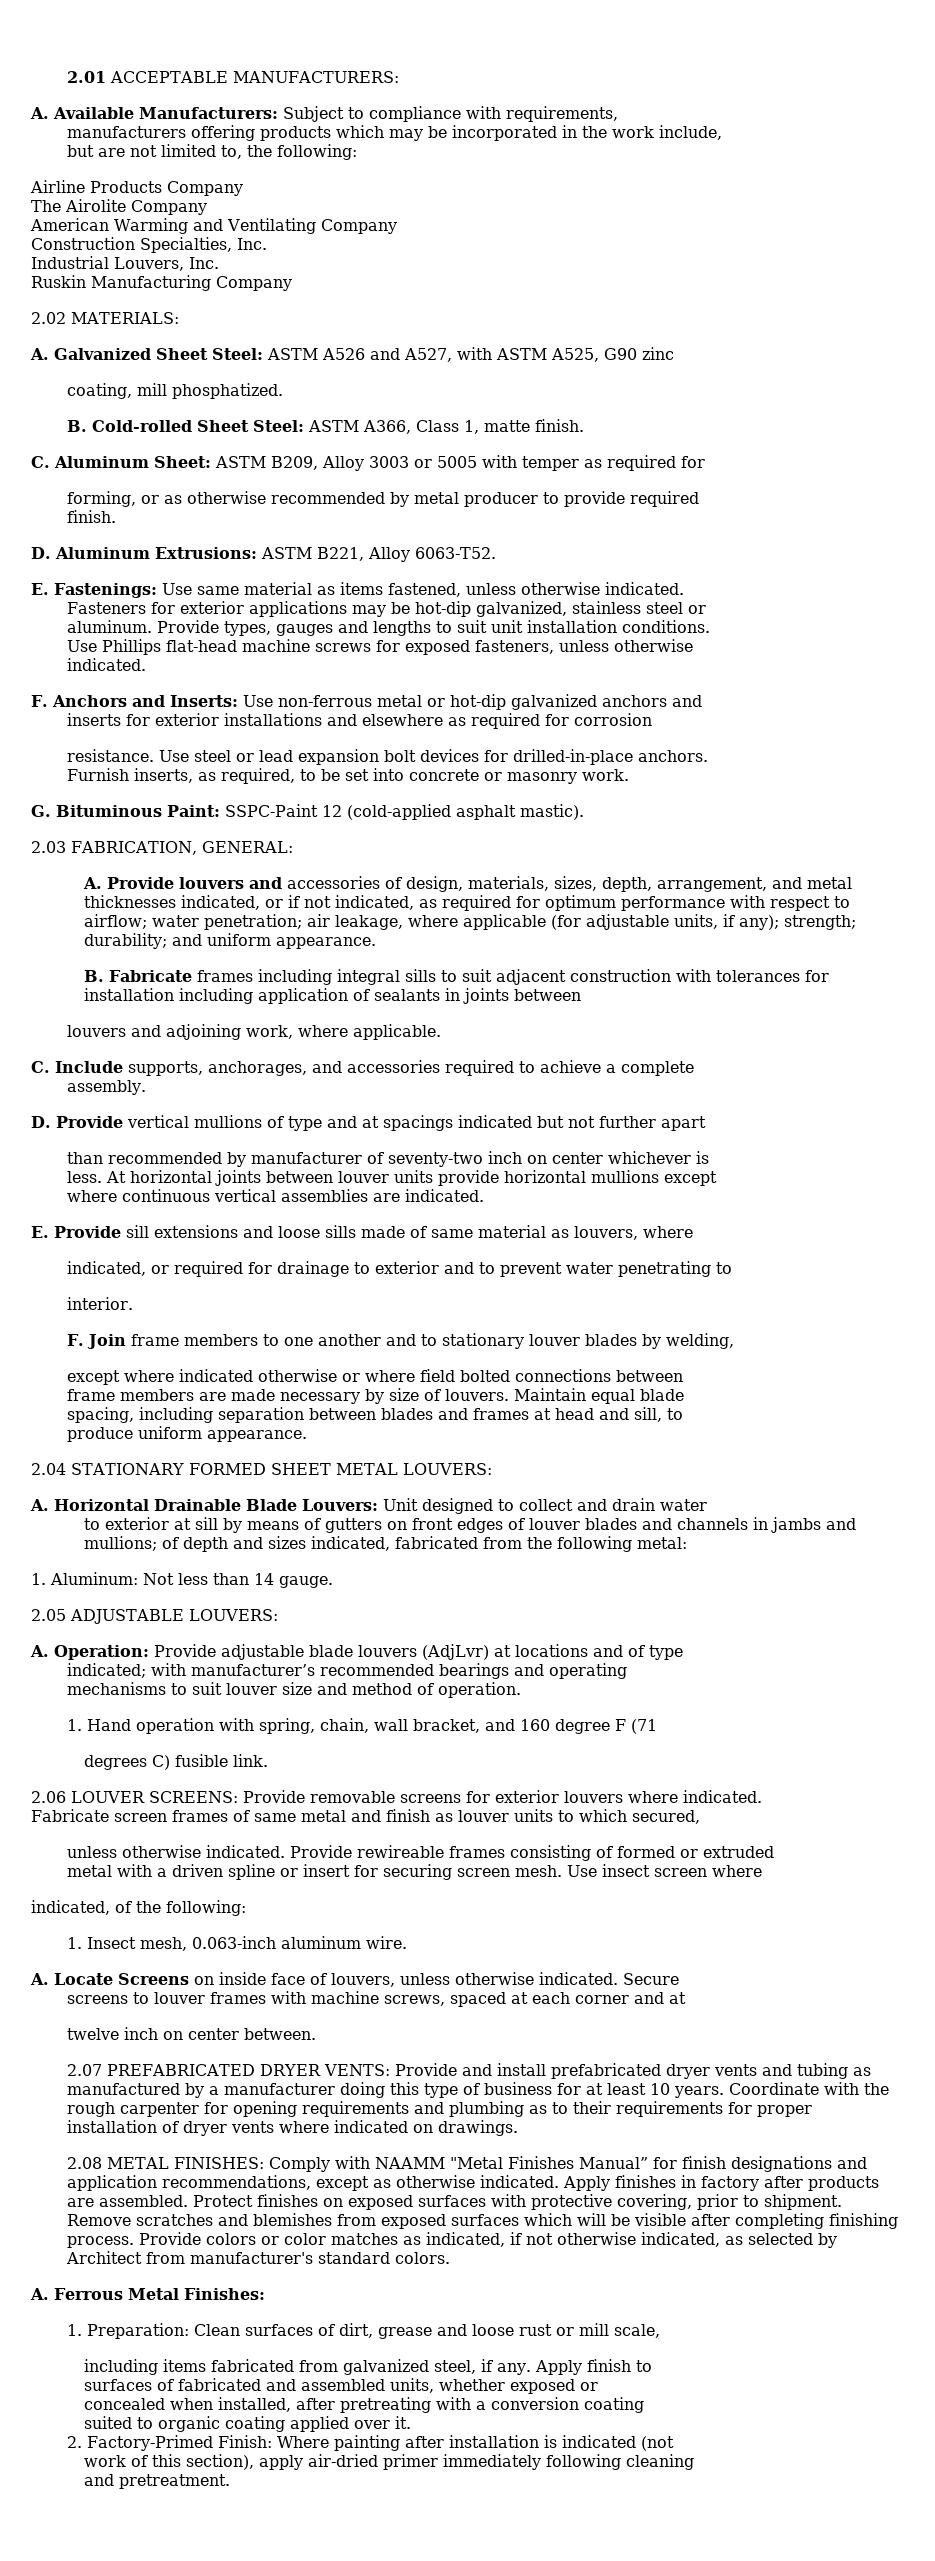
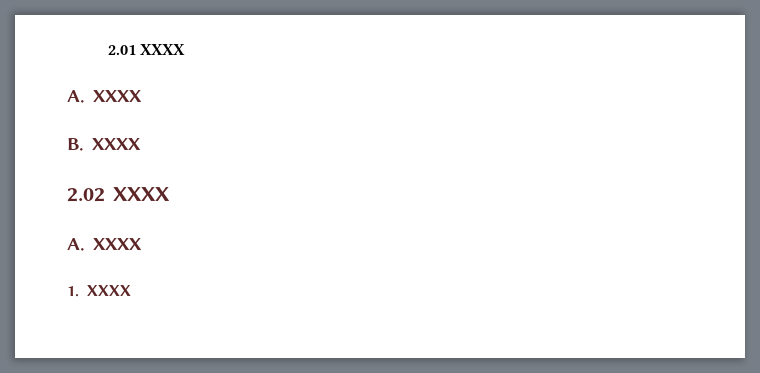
- 2.01 ACCEPTABLE MANUFACTURERS:
- A. Available Manufacturers: Subject to compliance with requirements,
- manufacturers offering products which may be incorporated in the work include,
- but are not limited to, the following:
- Airline Products Company
- The Airolite Company
- American Warming and Ventilating Company
- Construction Specialties, Inc.
- Industrial Louvers, Inc.
- Ruskin Manufacturing Company
- 2.02 MATERIALS:
- A. Galvanized Sheet Steel: ASTM A526 and A527, with ASTM A525, G90 zinc
- coating, mill phosphatized.
- B. Cold-rolled Sheet Steel: ASTM A366, Class 1, matte finish.
- C. Aluminum Sheet: ASTM B209, Alloy 3003 or 5005 with temper as required for
- forming, or as otherwise recommended by metal producer to provide required
- finish.
- D. Aluminum Extrusions: ASTM B221, Alloy 6063-T52.
- E. Fastenings: Use same material as items fastened, unless otherwise indicated.
- Fasteners for exterior applications may be hot-dip galvanized, stainless steel or
- aluminum. Provide types, gauges and lengths to suit unit installation conditions.
- Use Phillips flat-head machine screws for exposed fasteners, unless otherwise
- indicated.
- F. Anchors and Inserts: Use non-ferrous metal or hot-dip galvanized anchors and
- inserts for exterior installations and elsewhere as required for corrosion
- resistance. Use steel or lead expansion bolt devices for drilled-in-place anchors.
- Furnish inserts, as required, to be set into concrete or masonry work.
- G. Bituminous Paint: SSPC-Paint 12 (cold-applied asphalt mastic).
- 2.03 FABRICATION, GENERAL:
- A. Provide louvers and accessories of design, materials, sizes, depth, arrangement, and metal thicknesses indicated, or if not indicated, as required for optimum performance with respect to airflow; water penetration; air leakage, where applicable (for adjustable units, if any); strength; durability; and uniform appearance.
- B. Fabricate frames including integral sills to suit adjacent construction with tolerances for installation including application of sealants in joints between
- louvers and adjoining work, where applicable.
- C. Include supports, anchorages, and accessories required to achieve a complete
- assembly.
- D. Provide vertical mullions of type and at spacings indicated but not further apart
- than recommended by manufacturer of seventy-two inch on center whichever is
- less. At horizontal joints between louver units provide horizontal mullions except
- where continuous vertical assemblies are indicated.
- E. Provide sill extensions and loose sills made of same material as louvers, where
- indicated, or required for drainage to exterior and to prevent water penetrating to
- interior.
- F. Join frame members to one another and to stationary louver blades by welding,
- except where indicated otherwise or where field bolted connections between
- frame members are made necessary by size of louvers. Maintain equal blade
- spacing, including separation between blades and frames at head and sill, to
- produce uniform appearance.
- 2.04 STATIONARY FORMED SHEET METAL LOUVERS:
- A. Horizontal Drainable Blade Louvers: Unit designed to collect and drain water
- to exterior at sill by means of gutters on front edges of louver blades and channels in jambs and mullions; of depth and sizes indicated, fabricated from the following metal:
- 1. Aluminum: Not less than 14 gauge.
- 2.05 ADJUSTABLE LOUVERS:
- A. Operation: Provide adjustable blade louvers (AdjLvr) at locations and of type
- indicated; with manufacturer’s recommended bearings and operating
- mechanisms to suit louver size and method of operation.
- 1. Hand operation with spring, chain, wall bracket, and 160 degree F (71
- degrees C) fusible link.
- 2.06 LOUVER SCREENS: Provide removable screens for exterior louvers where indicated.
- Fabricate screen frames of same metal and finish as louver units to which secured,
- unless otherwise indicated. Provide rewireable frames consisting of formed or extruded
- metal with a driven spline or insert for securing screen mesh. Use insect screen where
- indicated, of the following:
- 1. Insect mesh, 0.063-inch aluminum wire.
- A. Locate Screens on inside face of louvers, unless otherwise indicated. Secure
- screens to louver frames with machine screws, spaced at each corner and at
- twelve inch on center between.
- 2.07 PREFABRICATED DRYER VENTS: Provide and install prefabricated dryer vents and tubing as manufactured by a manufacturer doing this type of business for at least 10 years. Coordinate with the rough carpenter for opening requirements and plumbing as to their requirements for proper installation of dryer vents where indicated on drawings.
- 2.08 METAL FINISHES: Comply with NAAMM "Metal Finishes Manual” for finish designations and application recommendations, except as otherwise indicated. Apply finishes in factory after products are assembled. Protect finishes on exposed surfaces with protective covering, prior to shipment. Remove scratches and blemishes from exposed surfaces which will be visible after completing finishing process. Provide colors or color matches as indicated, if not otherwise indicated, as selected by Architect from manufacturer's standard colors.
- A. Ferrous Metal Finishes:
- 1. Preparation: Clean surfaces of dirt, grease and loose rust or mill scale,
- including items fabricated from galvanized steel, if any. Apply finish to
- surfaces of fabricated and assembled units, whether exposed or
- concealed when installed, after pretreating with a conversion coating
- suited to organic coating applied over it.
- 2. Factory-Primed Finish: Where painting after installation is indicated (not
- work of this section), apply air-dried primer immediately following cleaning
- and pretreatment.
+ 2.01 XXXX
+ A. XXXX
+ B. XXXX
+ 2.02 XXXX
+ A. XXXX
+ 1. XXXX

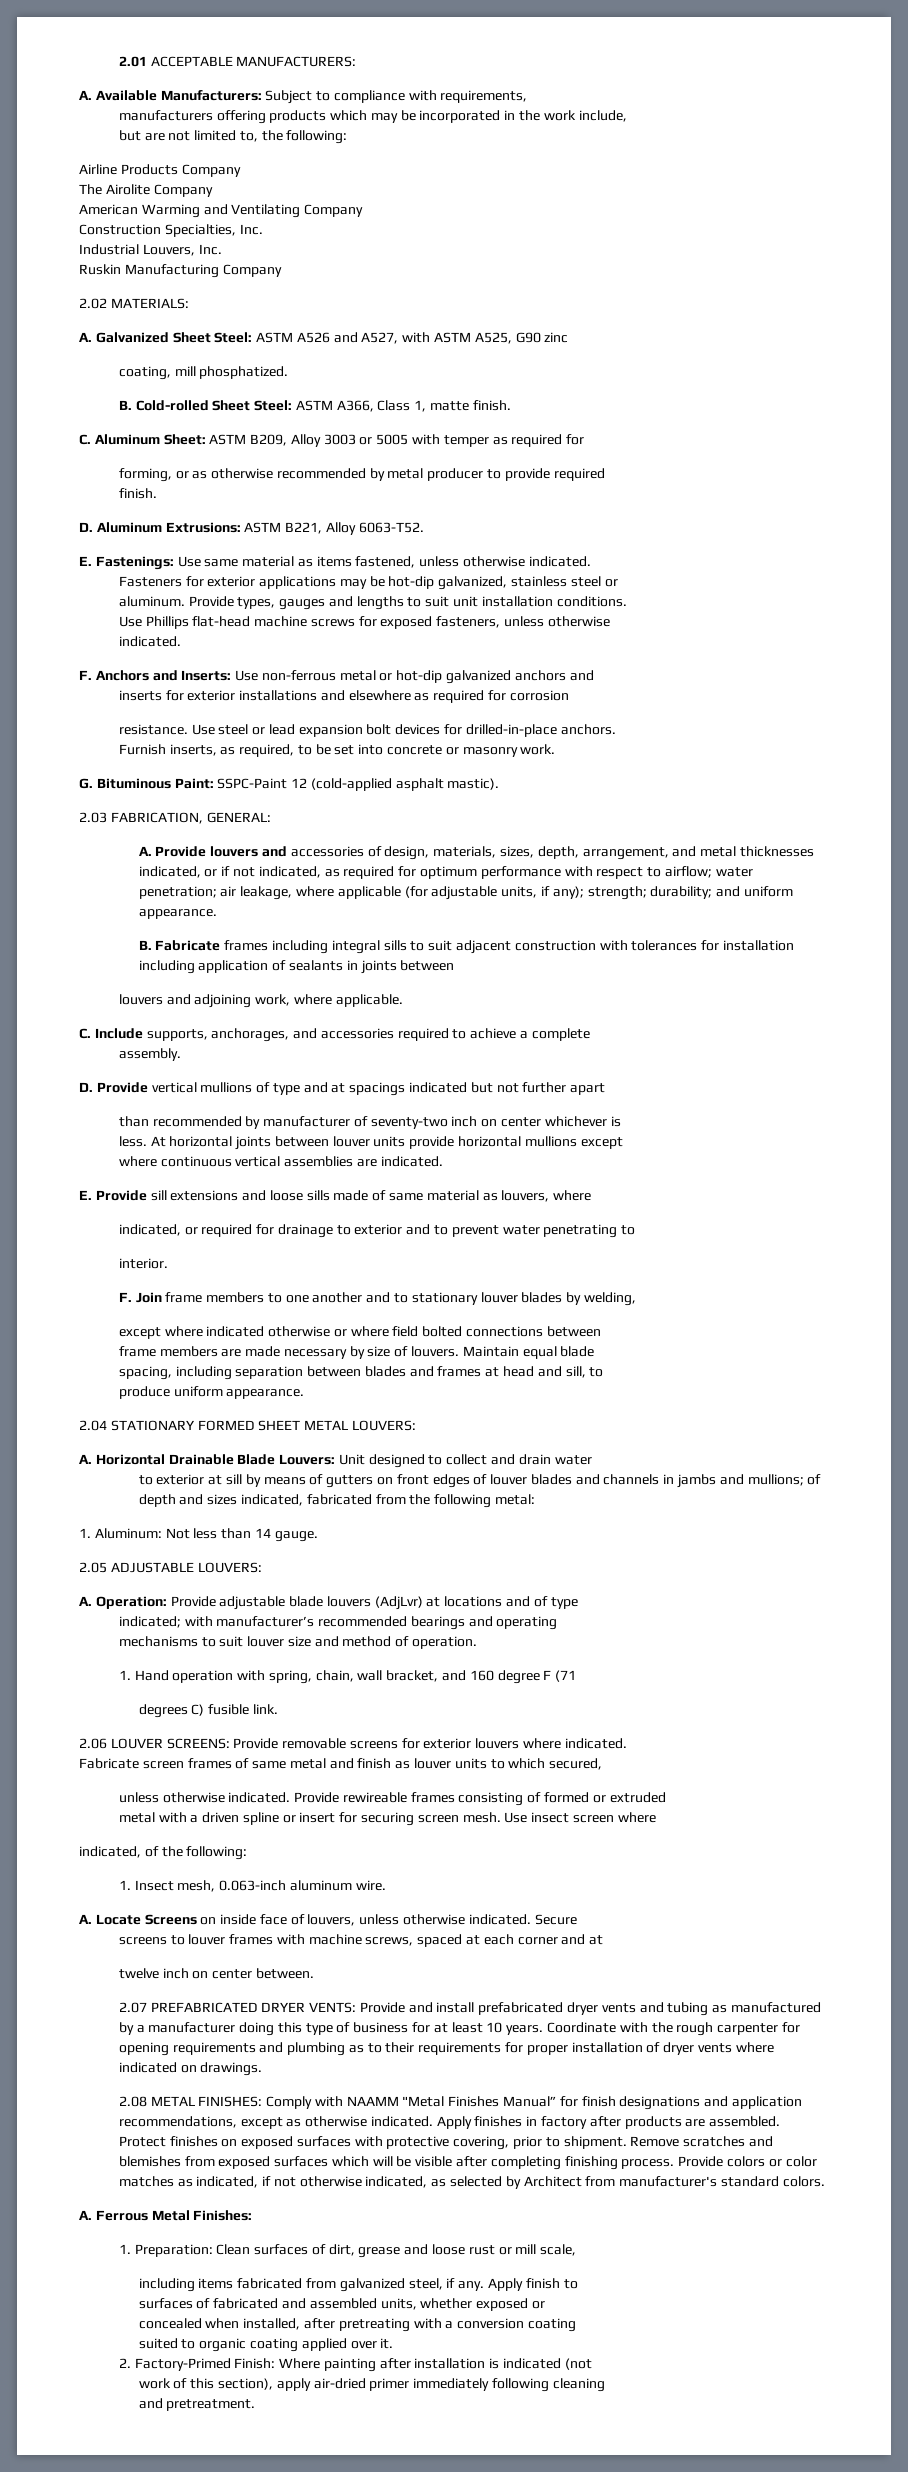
- 2.01 XXXX
- A. XXXX
- B. XXXX
- 2.02 XXXX
- A. XXXX
- 1. XXXX
+ 2.01 ACCEPTABLE MANUFACTURERS:
+ A. Available Manufacturers: Subject to compliance with requirements,
+ manufacturers offering products which may be incorporated in the work include,
+ but are not limited to, the following:
+ Airline Products Company
+ The Airolite Company
+ American Warming and Ventilating Company
+ Construction Specialties, Inc.
+ Industrial Louvers, Inc.
+ Ruskin Manufacturing Company
+ 2.02 MATERIALS:
+ A. Galvanized Sheet Steel: ASTM A526 and A527, with ASTM A525, G90 zinc
+ coating, mill phosphatized.
+ B. Cold-rolled Sheet Steel: ASTM A366, Class 1, matte finish.
+ C. Aluminum Sheet: ASTM B209, Alloy 3003 or 5005 with temper as required for
+ forming, or as otherwise recommended by metal producer to provide required
+ finish.
+ D. Aluminum Extrusions: ASTM B221, Alloy 6063-T52.
+ E. Fastenings: Use same material as items fastened, unless otherwise indicated.
+ Fasteners for exterior applications may be hot-dip galvanized, stainless steel or
+ aluminum. Provide types, gauges and lengths to suit unit installation conditions.
+ Use Phillips flat-head machine screws for exposed fasteners, unless otherwise
+ indicated.
+ F. Anchors and Inserts: Use non-ferrous metal or hot-dip galvanized anchors and
+ inserts for exterior installations and elsewhere as required for corrosion
+ resistance. Use steel or lead expansion bolt devices for drilled-in-place anchors.
+ Furnish inserts, as required, to be set into concrete or masonry work.
+ G. Bituminous Paint: SSPC-Paint 12 (cold-applied asphalt mastic).
+ 2.03 FABRICATION, GENERAL:
+ A. Provide louvers and accessories of design, materials, sizes, depth, arrangement, and metal thicknesses indicated, or if not indicated, as required for optimum performance with respect to airflow; water penetration; air leakage, where applicable (for adjustable units, if any); strength; durability; and uniform appearance.
+ B. Fabricate frames including integral sills to suit adjacent construction with tolerances for installation including application of sealants in joints between
+ louvers and adjoining work, where applicable.
+ C. Include supports, anchorages, and accessories required to achieve a complete
+ assembly.
+ D. Provide vertical mullions of type and at spacings indicated but not further apart
+ than recommended by manufacturer of seventy-two inch on center whichever is
+ less. At horizontal joints between louver units provide horizontal mullions except
+ where continuous vertical assemblies are indicated.
+ E. Provide sill extensions and loose sills made of same material as louvers, where
+ indicated, or required for drainage to exterior and to prevent water penetrating to
+ interior.
+ F. Join frame members to one another and to stationary louver blades by welding,
+ except where indicated otherwise or where field bolted connections between
+ frame members are made necessary by size of louvers. Maintain equal blade
+ spacing, including separation between blades and frames at head and sill, to
+ produce uniform appearance.
+ 2.04 STATIONARY FORMED SHEET METAL LOUVERS:
+ A. Horizontal Drainable Blade Louvers: Unit designed to collect and drain water
+ to exterior at sill by means of gutters on front edges of louver blades and channels in jambs and mullions; of depth and sizes indicated, fabricated from the following metal:
+ 1. Aluminum: Not less than 14 gauge.
+ 2.05 ADJUSTABLE LOUVERS:
+ A. Operation: Provide adjustable blade louvers (AdjLvr) at locations and of type
+ indicated; with manufacturer’s recommended bearings and operating
+ mechanisms to suit louver size and method of operation.
+ 1. Hand operation with spring, chain, wall bracket, and 160 degree F (71
+ degrees C) fusible link.
+ 2.06 LOUVER SCREENS: Provide removable screens for exterior louvers where indicated.
+ Fabricate screen frames of same metal and finish as louver units to which secured,
+ unless otherwise indicated. Provide rewireable frames consisting of formed or extruded
+ metal with a driven spline or insert for securing screen mesh. Use insect screen where
+ indicated, of the following:
+ 1. Insect mesh, 0.063-inch aluminum wire.
+ A. Locate Screens on inside face of louvers, unless otherwise indicated. Secure
+ screens to louver frames with machine screws, spaced at each corner and at
+ twelve inch on center between.
+ 2.07 PREFABRICATED DRYER VENTS: Provide and install prefabricated dryer vents and tubing as manufactured by a manufacturer doing this type of business for at least 10 years. Coordinate with the rough carpenter for opening requirements and plumbing as to their requirements for proper installation of dryer vents where indicated on drawings.
+ 2.08 METAL FINISHES: Comply with NAAMM "Metal Finishes Manual” for finish designations and application recommendations, except as otherwise indicated. Apply finishes in factory after products are assembled. Protect finishes on exposed surfaces with protective covering, prior to shipment. Remove scratches and blemishes from exposed surfaces which will be visible after completing finishing process. Provide colors or color matches as indicated, if not otherwise indicated, as selected by Architect from manufacturer's standard colors.
+ A. Ferrous Metal Finishes:
+ 1. Preparation: Clean surfaces of dirt, grease and loose rust or mill scale,
+ including items fabricated from galvanized steel, if any. Apply finish to
+ surfaces of fabricated and assembled units, whether exposed or
+ concealed when installed, after pretreating with a conversion coating
+ suited to organic coating applied over it.
+ 2. Factory-Primed Finish: Where painting after installation is indicated (not
+ work of this section), apply air-dried primer immediately following cleaning
+ and pretreatment.

